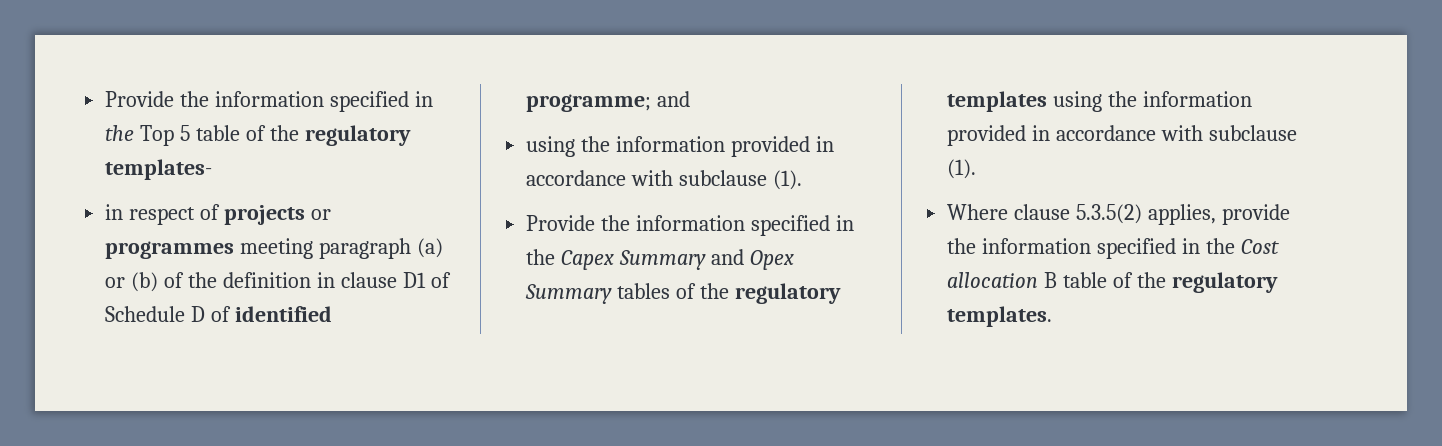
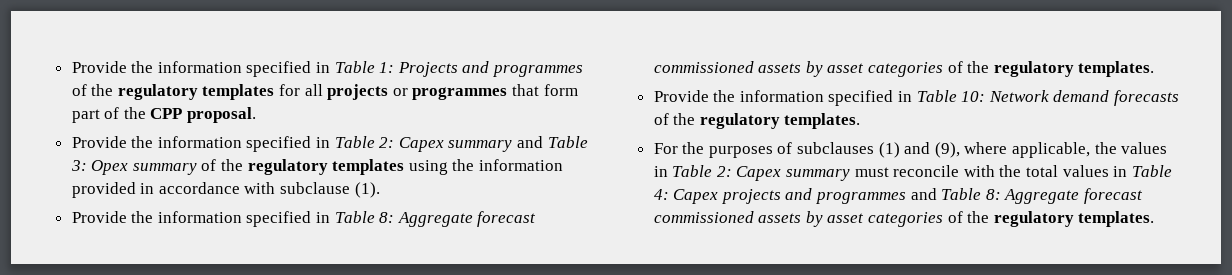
- Provide the information specified in the Top 5 table of the regulatory templates-
- in respect of projects or programmes meeting paragraph (a) or (b) of the definition in clause D1 of Schedule D of identified programme; and
- using the information provided in accordance with subclause (1).
+ Provide the information specified in Table 1: Projects and programmes of the regulatory templates for all projects or programmes that form part of the CPP proposal.
+ Provide the information specified in Table 2: Capex summary and Table 3: Opex summary of the regulatory templates using the information provided in accordance with subclause (1).
- Provide the information specified in the Capex Summary and Opex Summary tables of the regulatory templates using the information provided in accordance with subclause (1).
- Where clause 5.3.5(2) applies, provide the information specified in the Cost allocation B table of the regulatory templates.
+ Provide the information specified in Table 8: Aggregate forecast commissioned assets by asset categories of the regulatory templates.
+ Provide the information specified in Table 10: Network demand forecasts of the regulatory templates.
+ For the purposes of subclauses (1) and (9), where applicable, the values in Table 2: Capex summary must reconcile with the total values in Table 4: Capex projects and programmes and Table 8: Aggregate forecast commissioned assets by asset categories of the regulatory templates.

